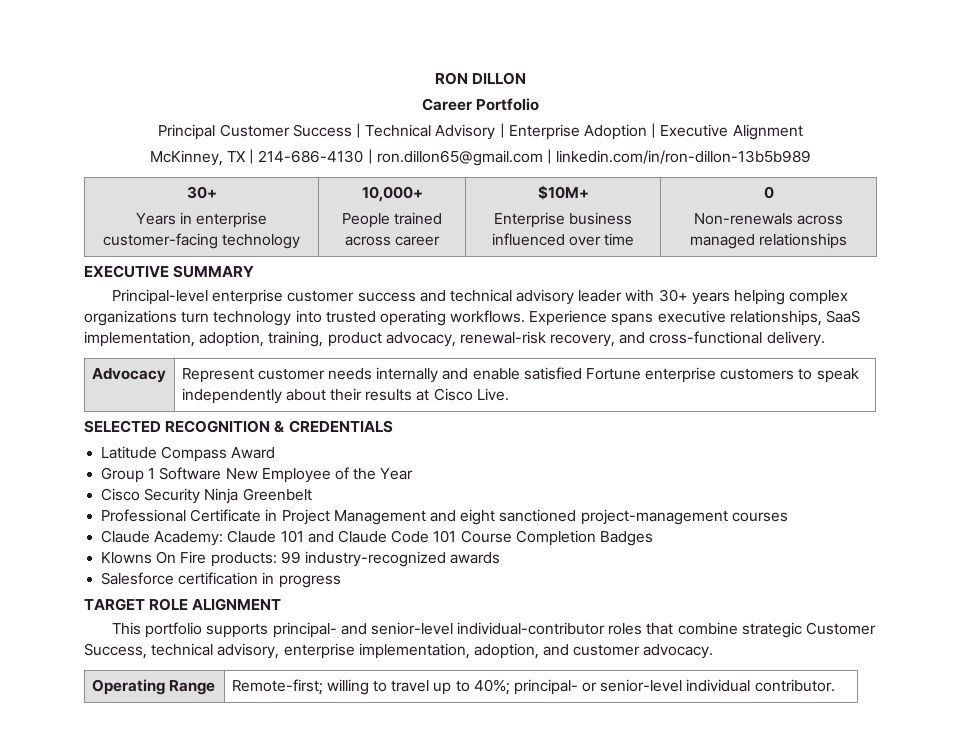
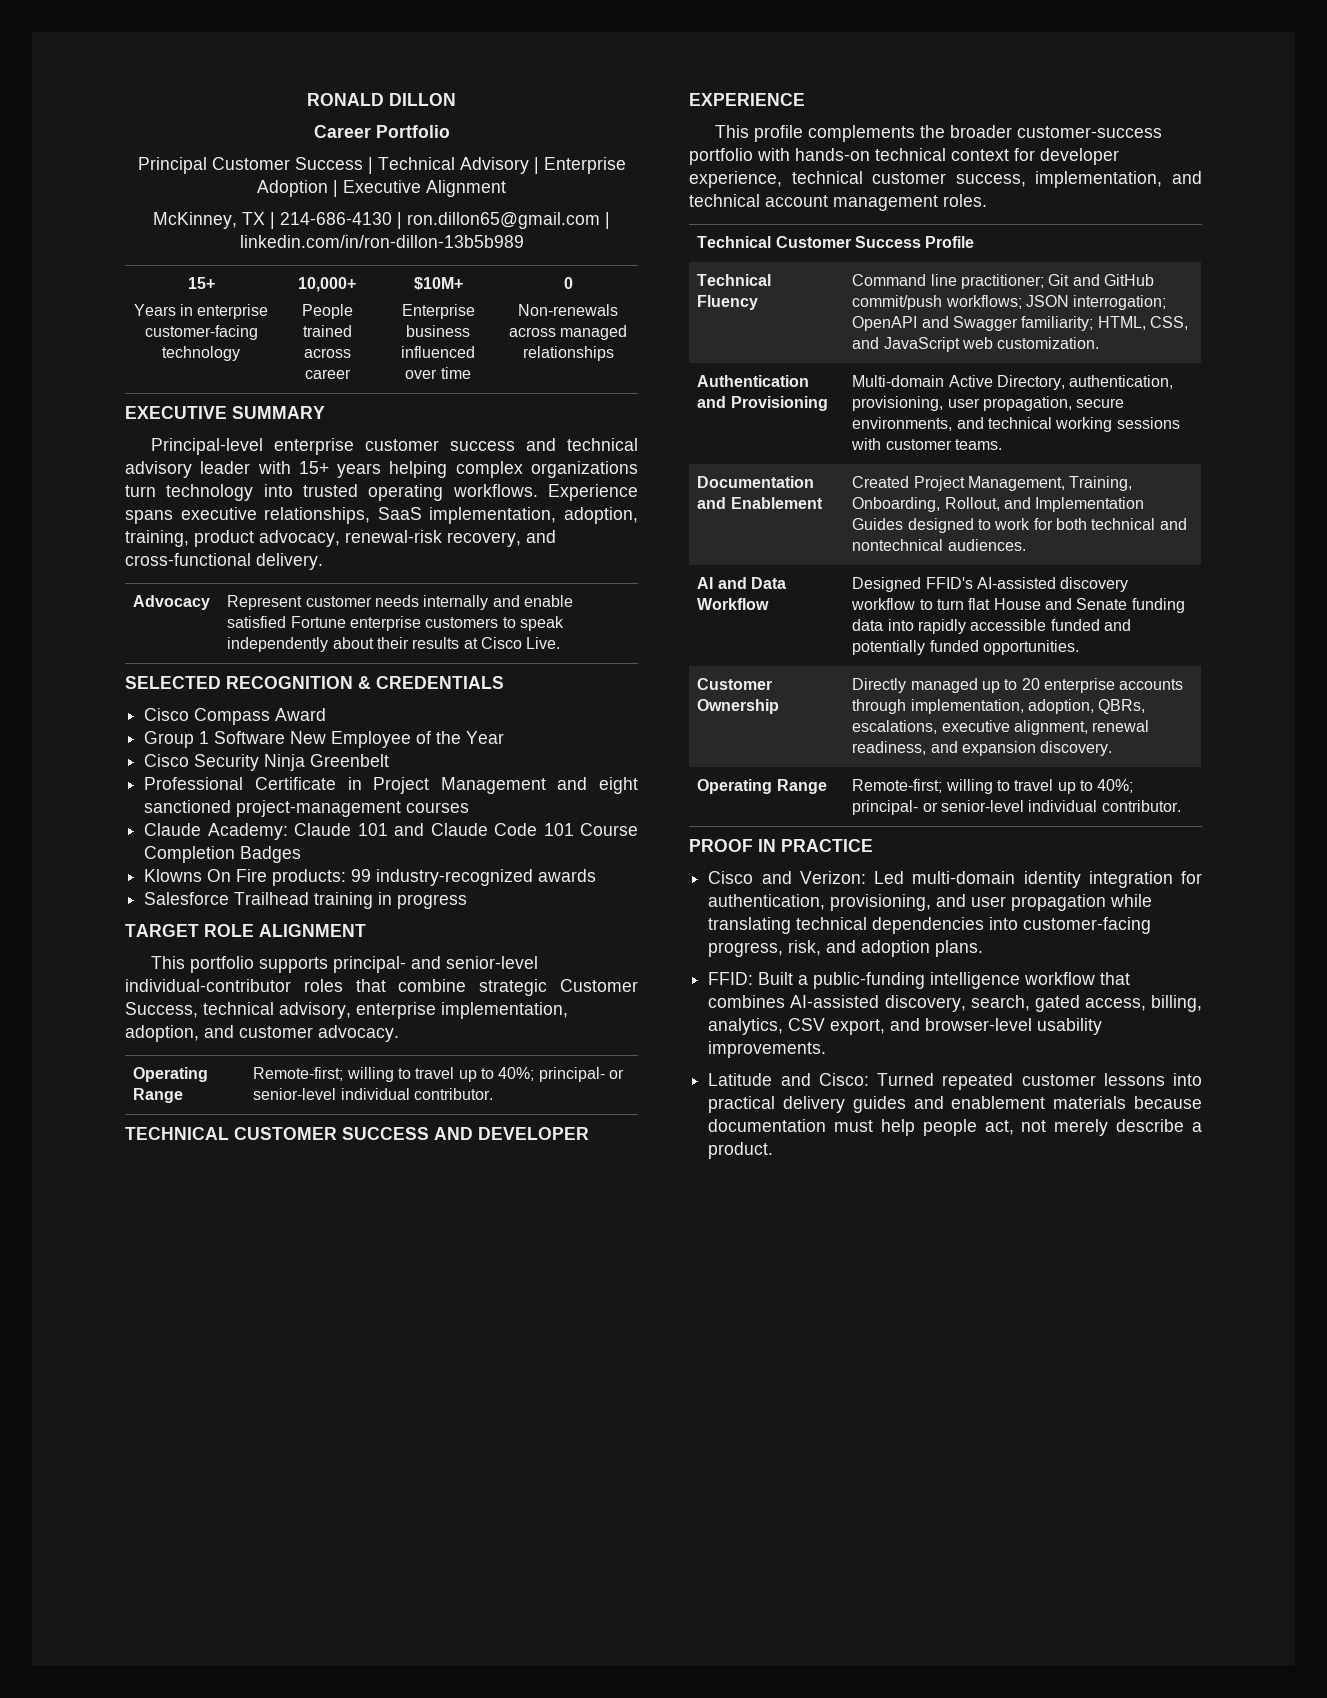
- RON DILLON
+ RONALD DILLON
  McKinney, TX | 214-686-4130 | ron.dillon65@gmail.com | linkedin.com/in/ron-dillon-13b5b989
- 30+
+ 15+
- Principal-level enterprise customer success and technical advisory leader with 30+ years helping complex organizations turn technology into trusted operating workflows.
+ Principal-level enterprise customer success and technical advisory leader with 15+ years helping complex organizations turn technology into trusted operating workflows.
- Latitude Compass Award
+ Cisco Compass Award
- Salesforce certification in progress
+ Salesforce Trailhead training in progress
+ TECHNICAL CUSTOMER SUCCESS AND DEVELOPER EXPERIENCE
+ This profile complements the broader customer-success portfolio with hands-on technical context for developer experience, technical customer success, implementation, and technical account management roles.
+ Technical Customer Success Profile
+ Technical Fluency | Command line practitioner; Git and GitHub commit/push workflows; JSON interrogation; OpenAPI and Swagger familiarity; HTML, CSS, and JavaScript web customization.
+ Authentication and Provisioning | Multi-domain Active Directory, authentication, provisioning, user propagation, secure environments, and technical working sessions with customer teams.
+ Documentation and Enablement | Created Project Management, Training, Onboarding, Rollout, and Implementation Guides designed to work for both technical and nontechnical audiences.
+ AI and Data Workflow | Designed FFID's AI-assisted discovery workflow to turn flat House and Senate funding data into rapidly accessible funded and potentially funded opportunities.
+ Customer Ownership | Directly managed up to 20 enterprise accounts through implementation, adoption, QBRs, escalations, executive alignment, renewal readiness, and expansion discovery.
+ Operating Range | Remote-first; willing to travel up to 40%; principal- or senior-level individual contributor.
+ PROOF IN PRACTICE
+ Cisco and Verizon: Led multi-domain identity integration for authentication, provisioning, and user propagation while translating technical dependencies into customer-facing progress, risk, and adoption plans.
+ FFID: Built a public-funding intelligence workflow that combines AI-assisted discovery, search, gated access, billing, analytics, CSV export, and browser-level usability improvements.
+ Latitude and Cisco: Turned repeated customer lessons into practical delivery guides and enablement materials because documentation must help people act, not merely describe a product.

